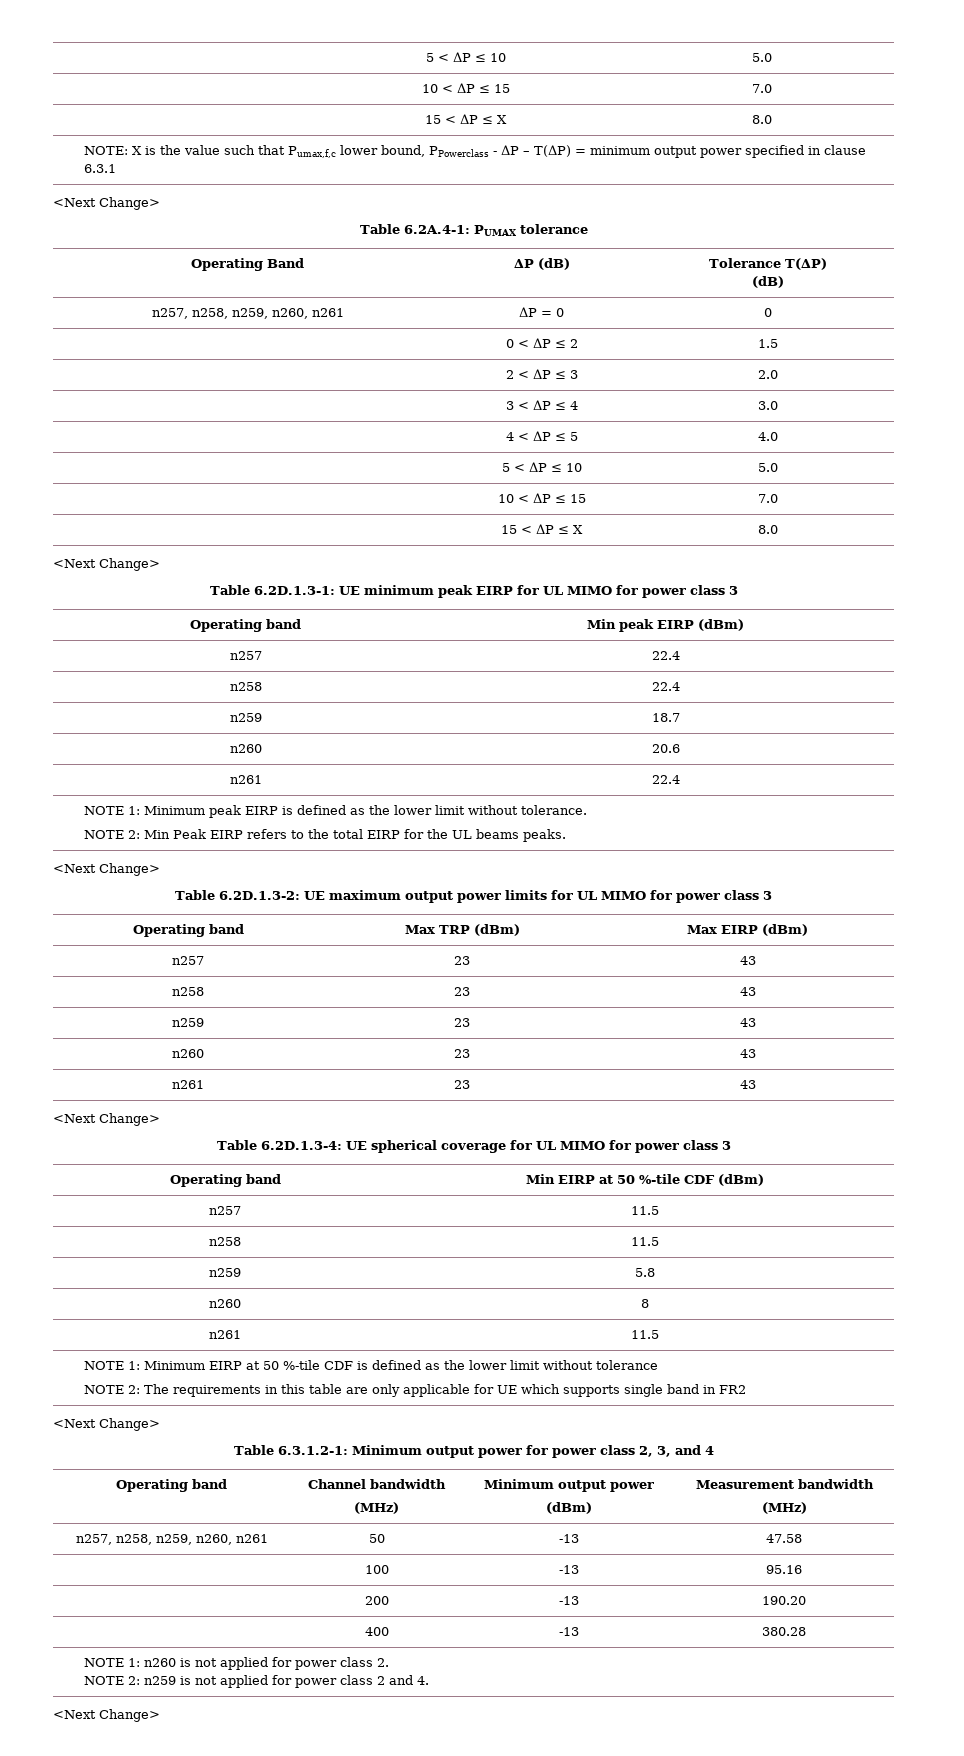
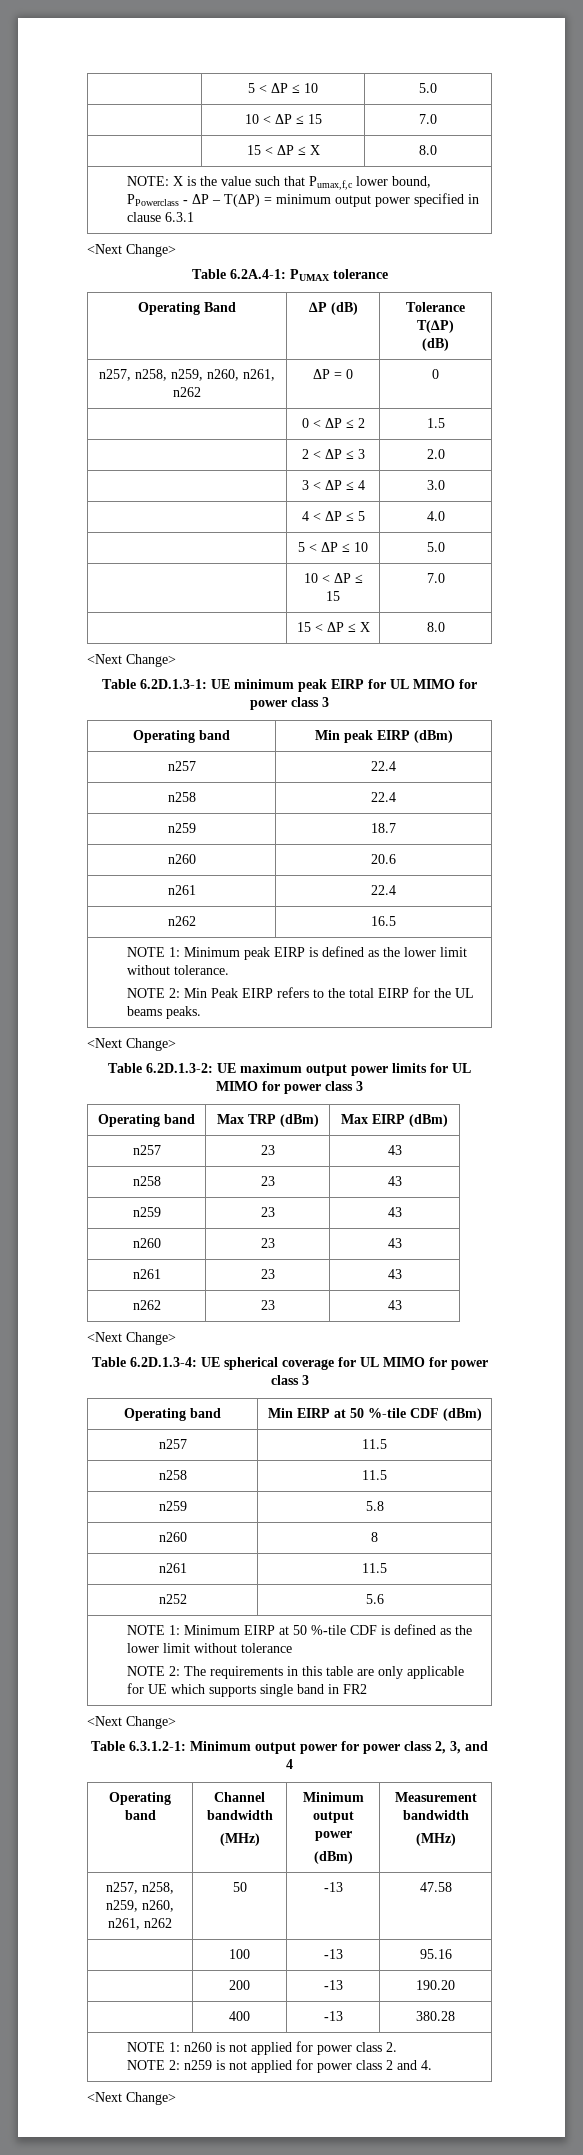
- n257, n258, n259, n260, n261 | ΔP = 0 | 0
+ n257, n258, n259, n260, n261, n262 | ΔP = 0 | 0
+ n262 | 16.5
+ n262 | 23 | 43
+ n252 | 5.6
- n257, n258, n259, n260, n261 | 50 | -13 | 47.58
+ n257, n258, n259, n260, n261, n262 | 50 | -13 | 47.58

